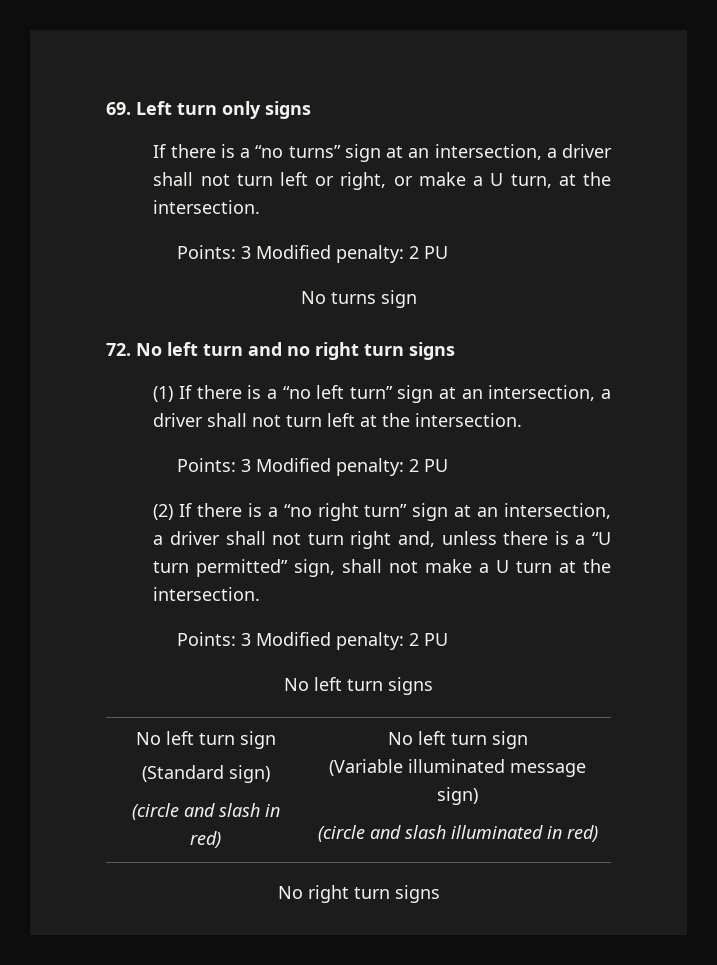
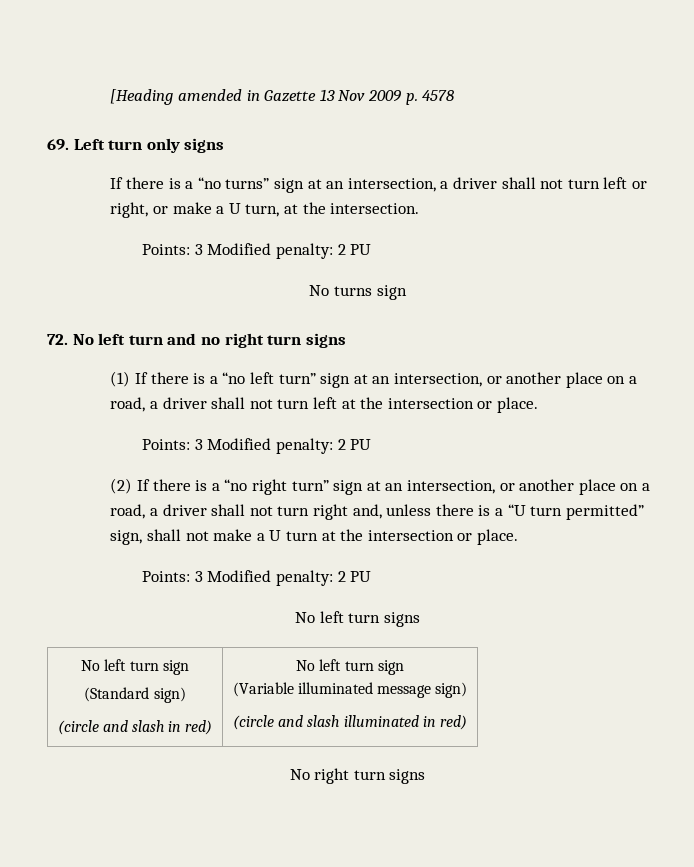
+ [Heading amended in Gazette 13 Nov 2009 p. 4578
- (1) If there is a “no left turn” sign at an intersection, a driver shall not turn left at the intersection.
+ (1) If there is a “no left turn” sign at an intersection, or another place on a road, a driver shall not turn left at the intersection or place.
- (2) If there is a “no right turn” sign at an intersection, a driver shall not turn right and, unless there is a “U turn permitted” sign, shall not make a U turn at the intersection.
+ (2) If there is a “no right turn” sign at an intersection, or another place on a road, a driver shall not turn right and, unless there is a “U turn permitted” sign, shall not make a U turn at the intersection or place.

